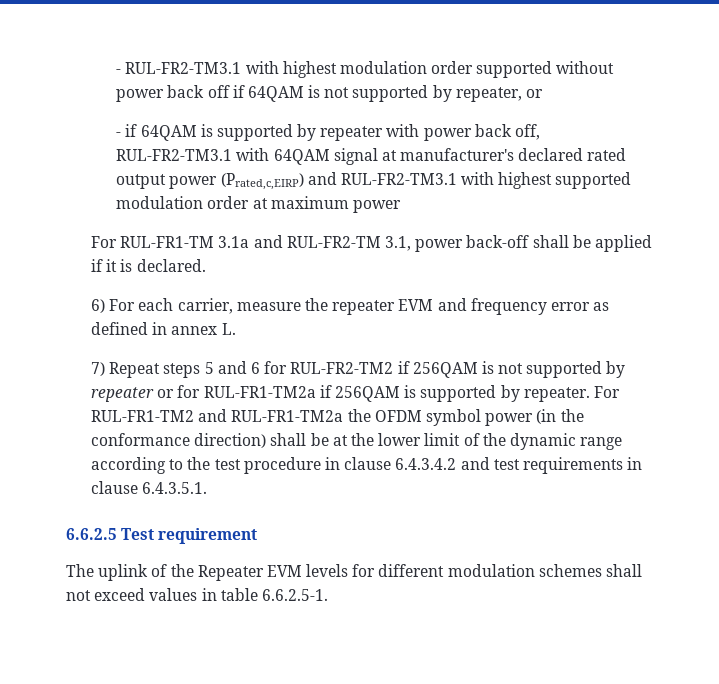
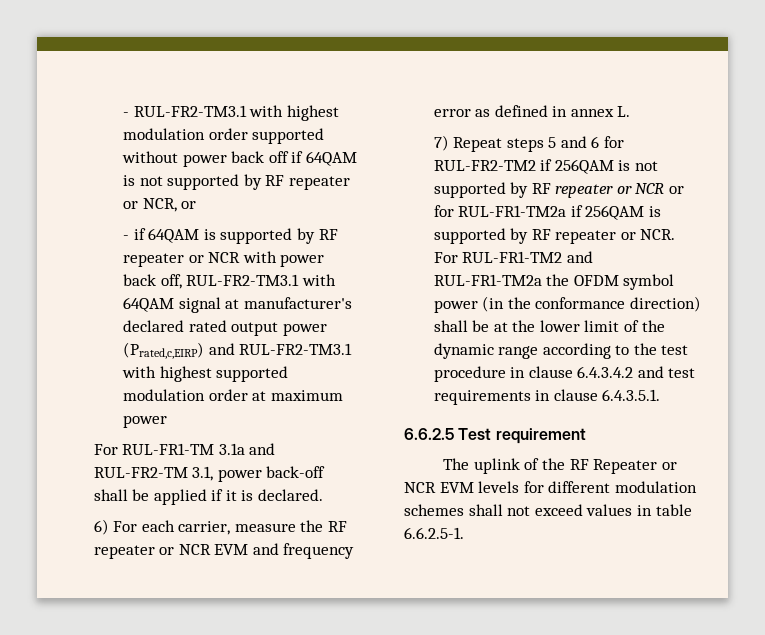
- - RUL-FR2-TM3.1 with highest modulation order supported without power back off if 64QAM is not supported by repeater, or
+ - RUL-FR2-TM3.1 with highest modulation order supported without power back off if 64QAM is not supported by RF repeater or NCR, or
- - if 64QAM is supported by repeater with power back off, RUL-FR2-TM3.1 with 64QAM signal at manufacturer's declared rated output power (Prated,c,EIRP) and RUL-FR2-TM3.1 with highest supported modulation order at maximum power
+ - if 64QAM is supported by RF repeater or NCR with power back off, RUL-FR2-TM3.1 with 64QAM signal at manufacturer's declared rated output power (Prated,c,EIRP) and RUL-FR2-TM3.1 with highest supported modulation order at maximum power
- 6) For each carrier, measure the repeater EVM and frequency error as defined in annex L.
+ 6) For each carrier, measure the RF repeater or NCR EVM and frequency error as defined in annex L.
- 7) Repeat steps 5 and 6 for RUL-FR2-TM2 if 256QAM is not supported by repeater or for RUL-FR1-TM2a if 256QAM is supported by repeater. For RUL-FR1-TM2 and RUL-FR1-TM2a the OFDM symbol power (in the conformance direction) shall be at the lower limit of the dynamic range according to the test procedure in clause 6.4.3.4.2 and test requirements in clause 6.4.3.5.1.
+ 7) Repeat steps 5 and 6 for RUL-FR2-TM2 if 256QAM is not supported by RF repeater or NCR or for RUL-FR1-TM2a if 256QAM is supported by RF repeater or NCR. For RUL-FR1-TM2 and RUL-FR1-TM2a the OFDM symbol power (in the conformance direction) shall be at the lower limit of the dynamic range according to the test procedure in clause 6.4.3.4.2 and test requirements in clause 6.4.3.5.1.
- The uplink of the Repeater EVM levels for different modulation schemes shall not exceed values in table 6.6.2.5-1.
+ The uplink of the RF Repeater or NCR EVM levels for different modulation schemes shall not exceed values in table 6.6.2.5-1.

